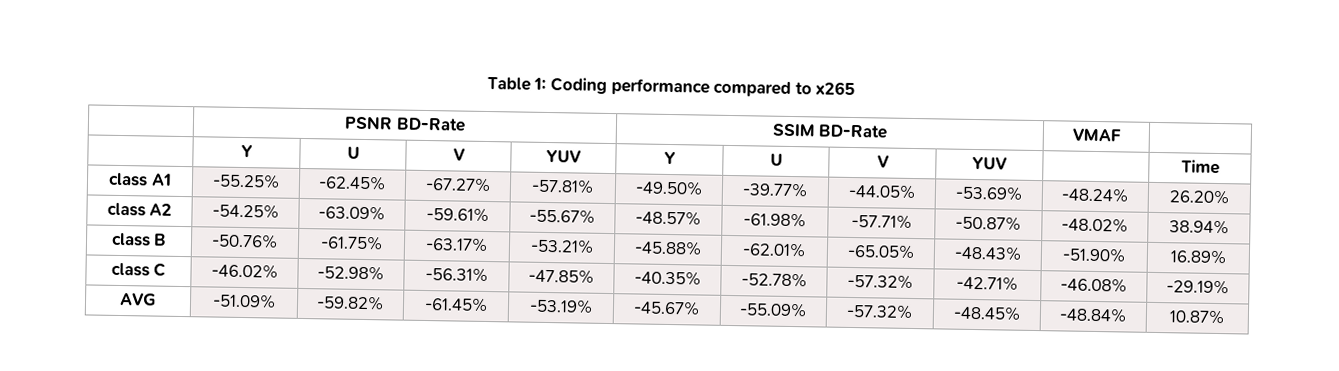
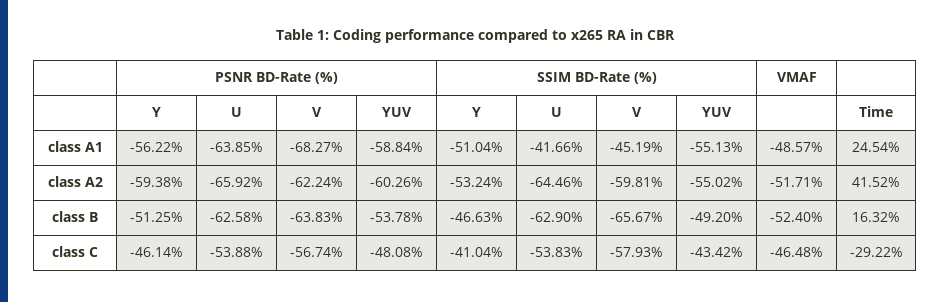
- Table 1: Coding performance compared to x265
+ Table 1: Coding performance compared to x265 RA in CBR
- | PSNR BD-Rate | SSIM BD-Rate | VMAF |
+ | PSNR BD-Rate (%) | SSIM BD-Rate (%) | VMAF |
- class A1 | -55.25% | -62.45% | -67.27% | -57.81% | -49.50% | -39.77% | -44.05% | -53.69% | -48.24% | 26.20%
- class A2 | -54.25% | -63.09% | -59.61% | -55.67% | -48.57% | -61.98% | -57.71% | -50.87% | -48.02% | 38.94%
- class B | -50.76% | -61.75% | -63.17% | -53.21% | -45.88% | -62.01% | -65.05% | -48.43% | -51.90% | 16.89%
- class C | -46.02% | -52.98% | -56.31% | -47.85% | -40.35% | -52.78% | -57.32% | -42.71% | -46.08% | -29.19%
- AVG | -51.09% | -59.82% | -61.45% | -53.19% | -45.67% | -55.09% | -57.32% | -48.45% | -48.84% | 10.87%
+ class A1 | -56.22% | -63.85% | -68.27% | -58.84% | -51.04% | -41.66% | -45.19% | -55.13% | -48.57% | 24.54%
+ class A2 | -59.38% | -65.92% | -62.24% | -60.26% | -53.24% | -64.46% | -59.81% | -55.02% | -51.71% | 41.52%
+ class B | -51.25% | -62.58% | -63.83% | -53.78% | -46.63% | -62.90% | -65.67% | -49.20% | -52.40% | 16.32%
+ class C | -46.14% | -53.88% | -56.74% | -48.08% | -41.04% | -53.83% | -57.93% | -43.42% | -46.48% | -29.22%

